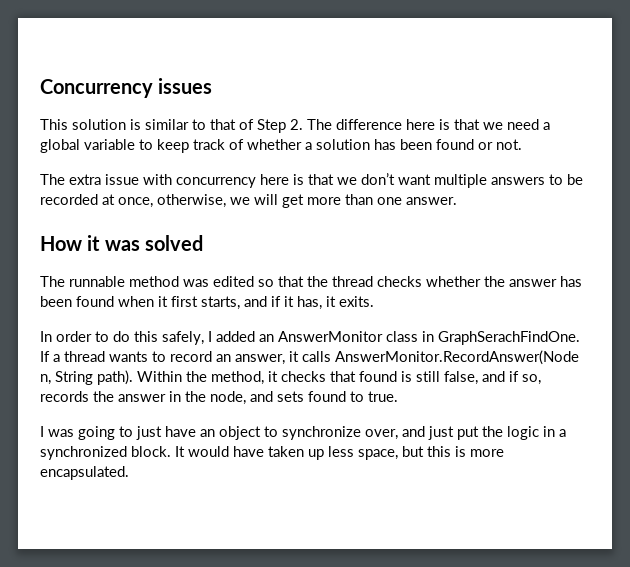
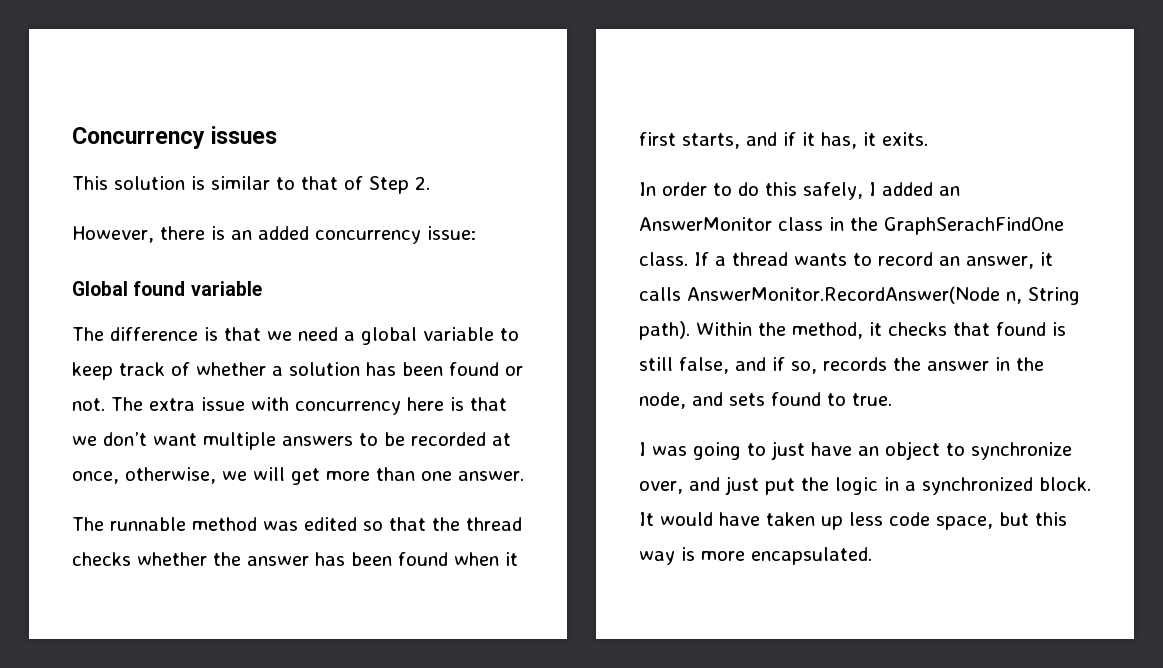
- This solution is similar to that of Step 2. The difference here is that we need a global variable to keep track of whether a solution has been found or not.
- The extra issue with concurrency here is that we don’t want multiple answers to be recorded at once, otherwise, we will get more than one answer.
+ This solution is similar to that of Step 2.
+ However, there is an added concurrency issue:
+ Global found variable
+ The difference is that we need a global variable to keep track of whether a solution has been found or not. The extra issue with concurrency here is that we don’t want multiple answers to be recorded at once, otherwise, we will get more than one answer.
- How it was solved
- In order to do this safely, I added an AnswerMonitor class in GraphSerachFindOne.
+ In order to do this safely, I added an AnswerMonitor class in the GraphSerachFindOne class.
- It would have taken up less space, but this is more encapsulated.
+ It would have taken up less code space, but this way is more encapsulated.

